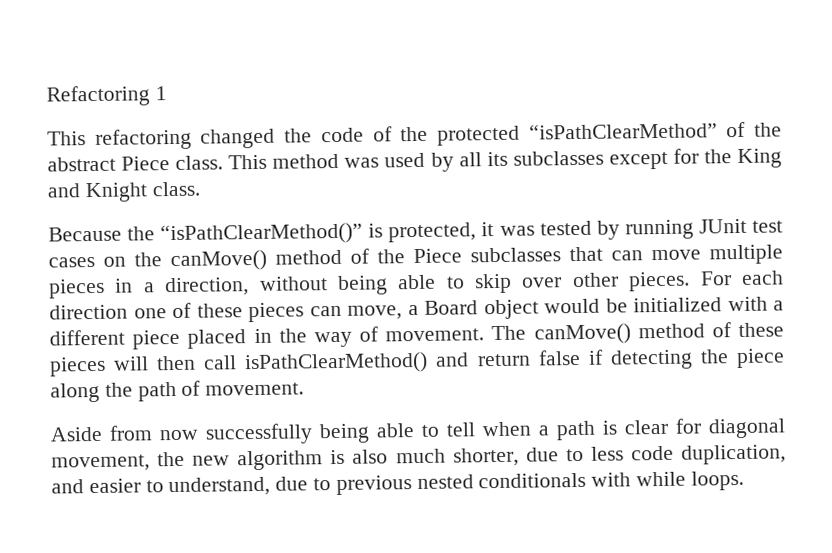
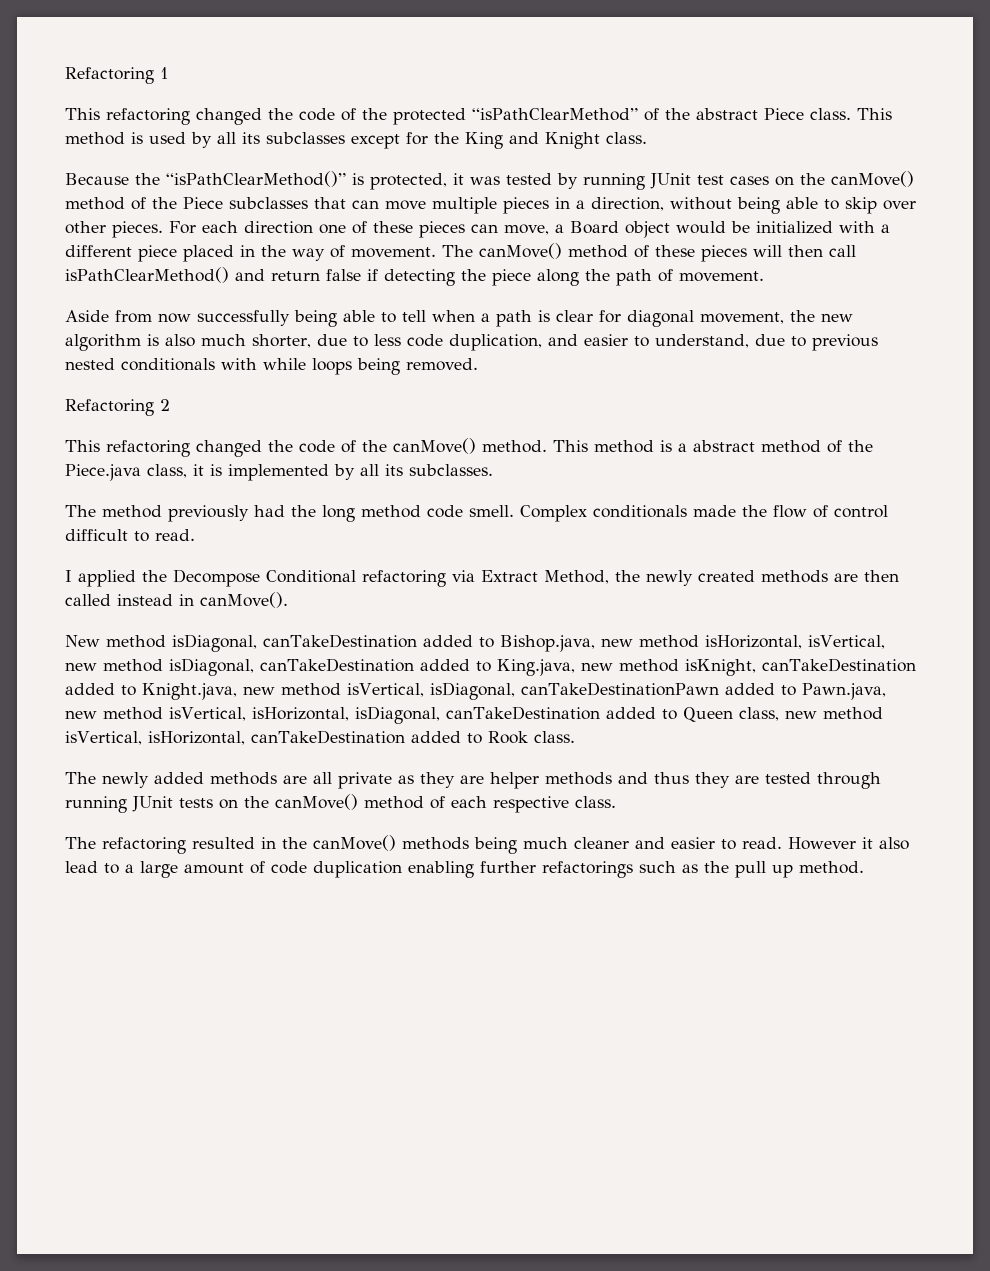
- This method was used by all its subclasses except for the King and Knight class.
+ This method is used by all its subclasses except for the King and Knight class.
- Aside from now successfully being able to tell when a path is clear for diagonal movement, the new algorithm is also much shorter, due to less code duplication, and easier to understand, due to previous nested conditionals with while loops.
+ Aside from now successfully being able to tell when a path is clear for diagonal movement, the new algorithm is also much shorter, due to less code duplication, and easier to understand, due to previous nested conditionals with while loops being removed.
+ Refactoring 2
+ This refactoring changed the code of the canMove() method. This method is a abstract method of the Piece.java class, it is implemented by all its subclasses.
+ The method previously had the long method code smell. Complex conditionals made the flow of control difficult to read.
+ I applied the Decompose Conditional refactoring via Extract Method, the newly created methods are then called instead in canMove().
+ New method isDiagonal, canTakeDestination added to Bishop.java, new method isHorizontal, isVertical, new method isDiagonal, canTakeDestination added to King.java, new method isKnight, canTakeDestination added to Knight.java, new method isVertical, isDiagonal, canTakeDestinationPawn added to Pawn.java, new method isVertical, isHorizontal, isDiagonal, canTakeDestination added to Queen class, new method isVertical, isHorizontal, canTakeDestination added to Rook class.
+ The newly added methods are all private as they are helper methods and thus they are tested through running JUnit tests on the canMove() method of each respective class.
+ The refactoring resulted in the canMove() methods being much cleaner and easier to read. However it also lead to a large amount of code duplication enabling further refactorings such as the pull up method.

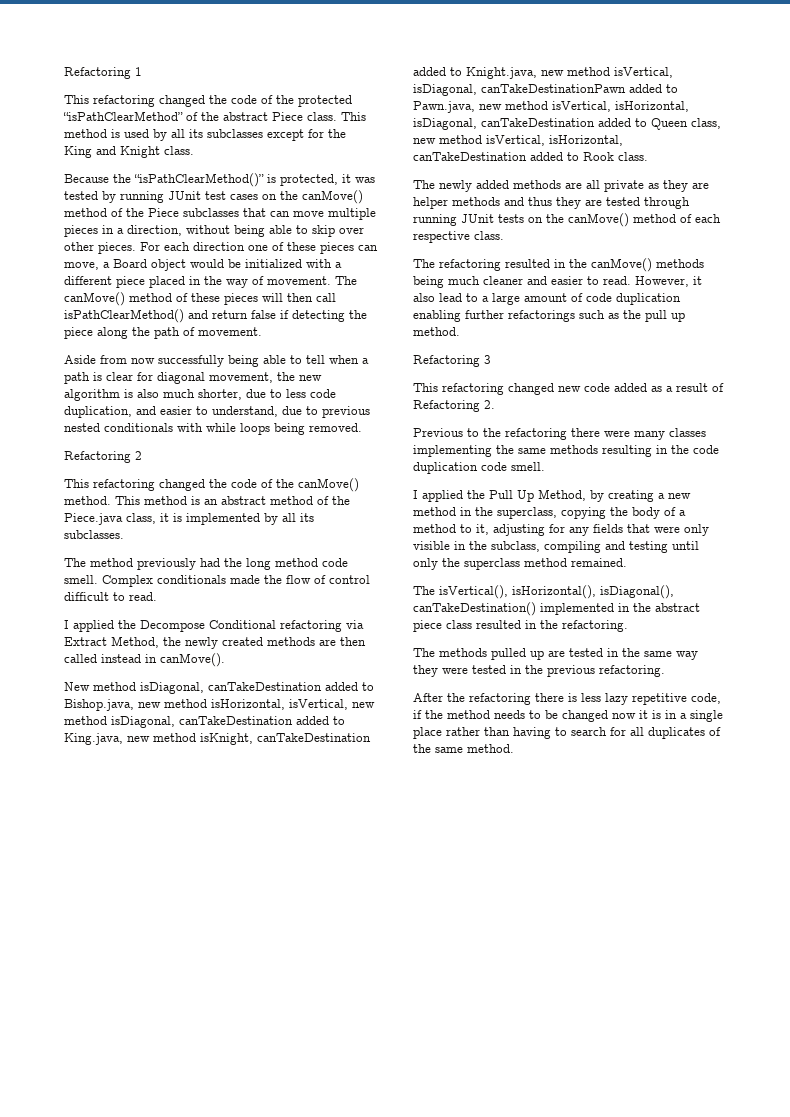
- This method is a abstract method of the Piece.java class, it is implemented by all its subclasses.
+ This method is an abstract method of the Piece.java class, it is implemented by all its subclasses.
- However it also lead to a large amount of code duplication enabling further refactorings such as the pull up method.
+ However, it also lead to a large amount of code duplication enabling further refactorings such as the pull up method.
+ Refactoring 3
+ This refactoring changed new code added as a result of Refactoring 2.
+ Previous to the refactoring there were many classes implementing the same methods resulting in the code duplication code smell.
+ I applied the Pull Up Method, by creating a new method in the superclass, copying the body of a method to it, adjusting for any fields that were only visible in the subclass, compiling and testing until only the superclass method remained.
+ The isVertical(), isHorizontal(), isDiagonal(), canTakeDestination() implemented in the abstract piece class resulted in the refactoring.
+ The methods pulled up are tested in the same way they were tested in the previous refactoring.
+ After the refactoring there is less lazy repetitive code, if the method needs to be changed now it is in a single place rather than having to search for all duplicates of the same method.

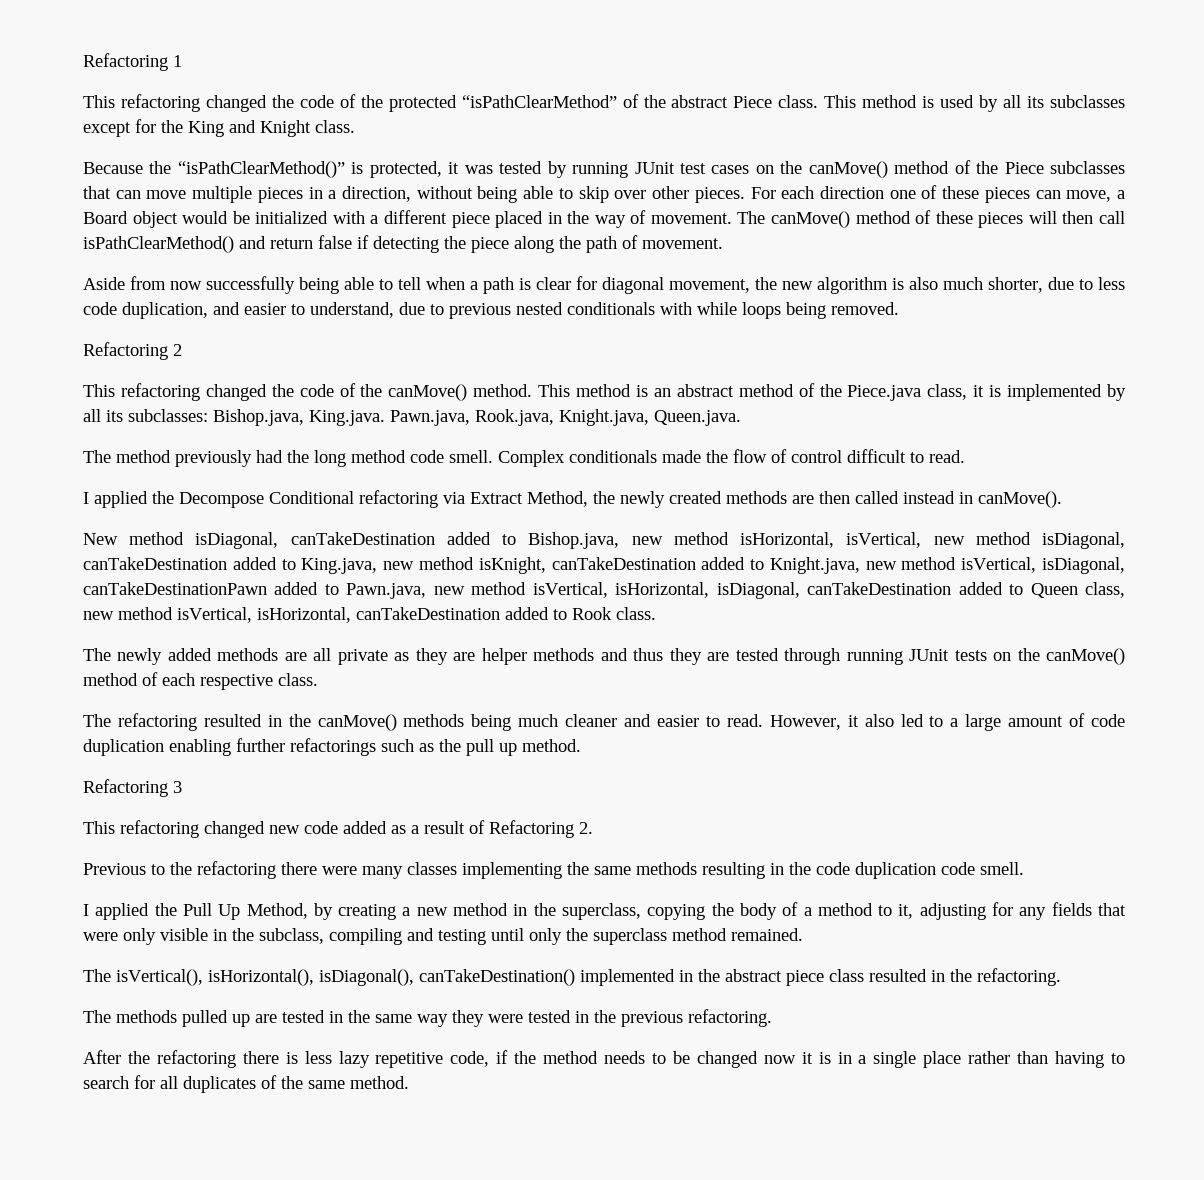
- This method is an abstract method of the Piece.java class, it is implemented by all its subclasses.
+ This method is an abstract method of the Piece.java class, it is implemented by all its subclasses: Bishop.java, King.java. Pawn.java, Rook.java, Knight.java, Queen.java.
- However, it also lead to a large amount of code duplication enabling further refactorings such as the pull up method.
+ However, it also led to a large amount of code duplication enabling further refactorings such as the pull up method.

